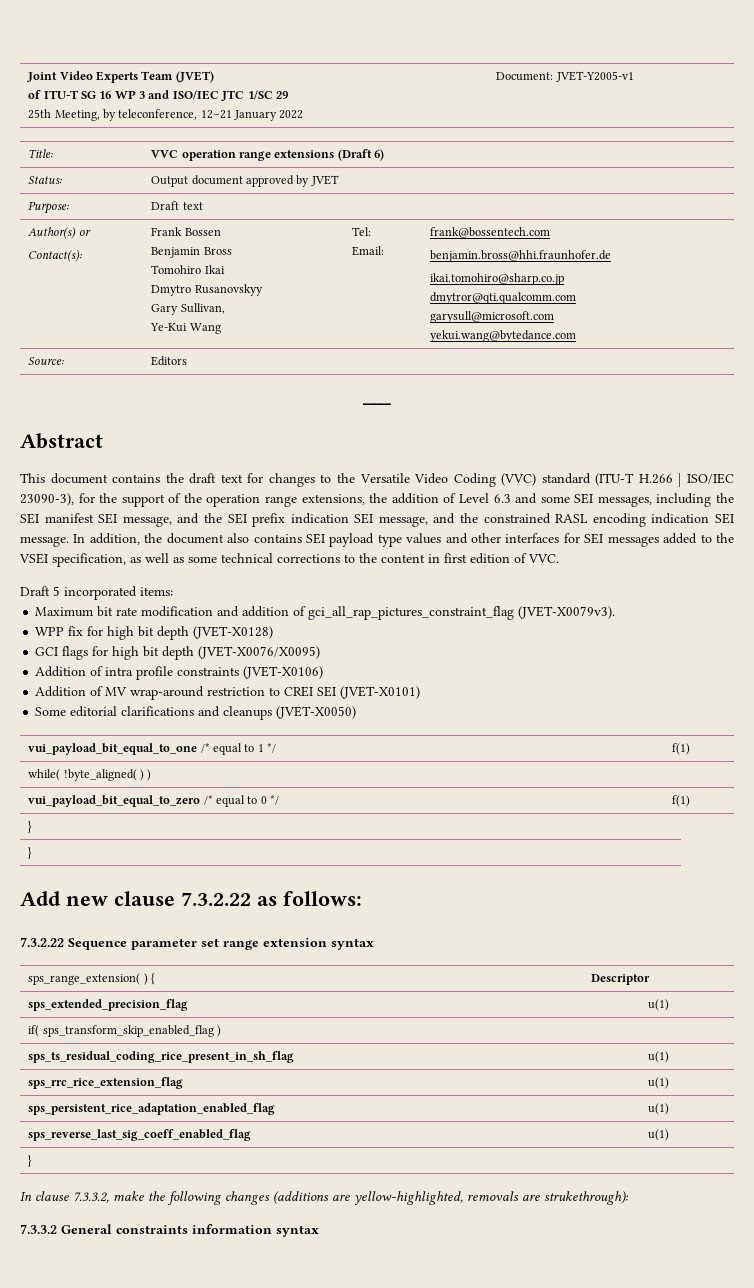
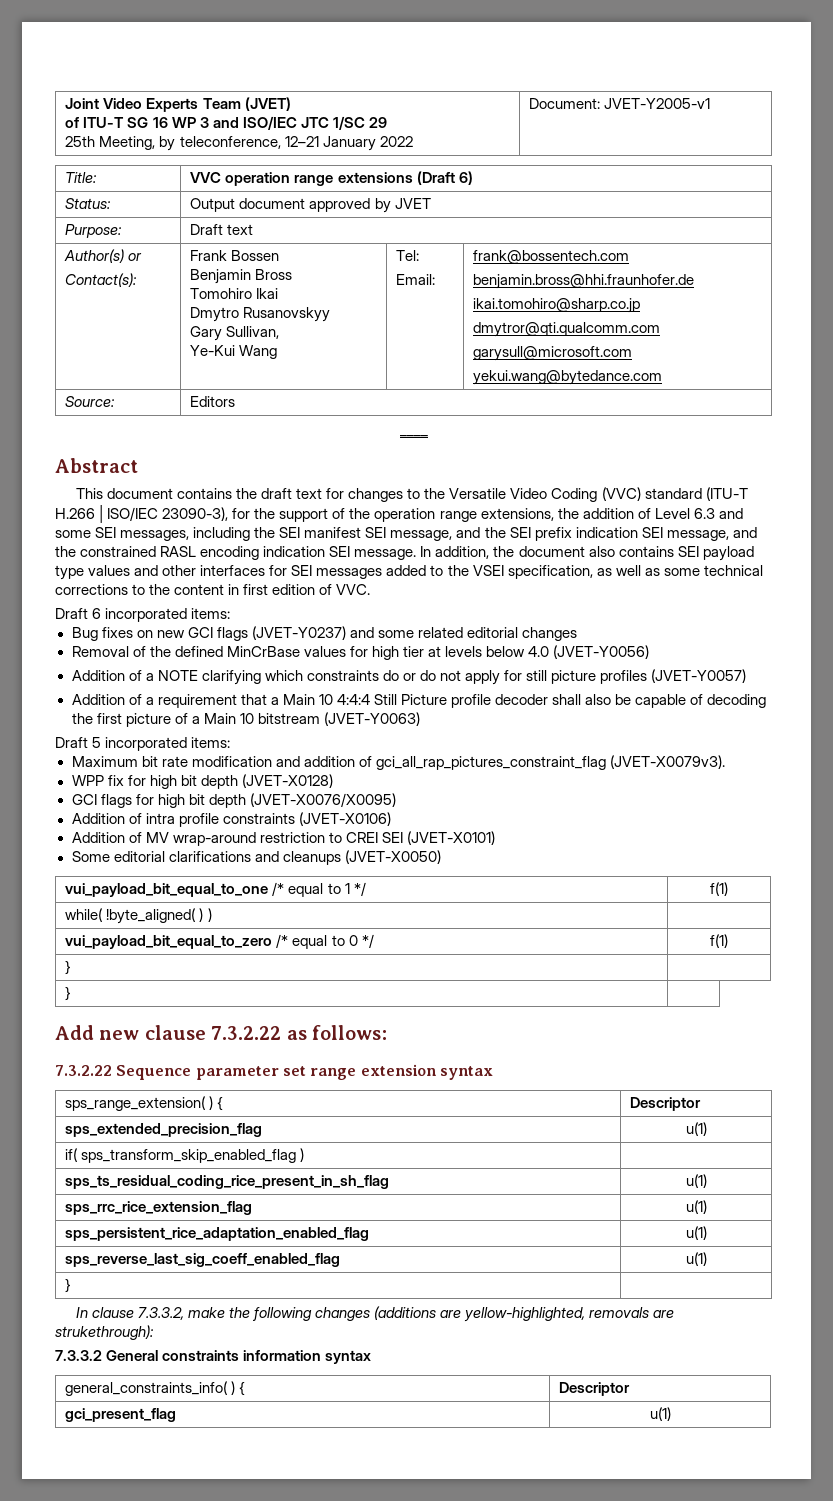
+ Draft 6 incorporated items:
+ Bug fixes on new GCI flags (JVET-Y0237) and some related editorial changes
+ Removal of the defined MinCrBase values for high tier at levels below 4.0 (JVET-Y0056)
+ Addition of a NOTE clarifying which constraints do or do not apply for still picture profiles (JVET-Y0057)
+ Addition of a requirement that a Main 10 4:4:4 Still Picture profile decoder shall also be capable of decoding the first picture of a Main 10 bitstream (JVET-Y0063)
+ general_constraints_info( ) { | Descriptor
+ gci_present_flag | u(1)

